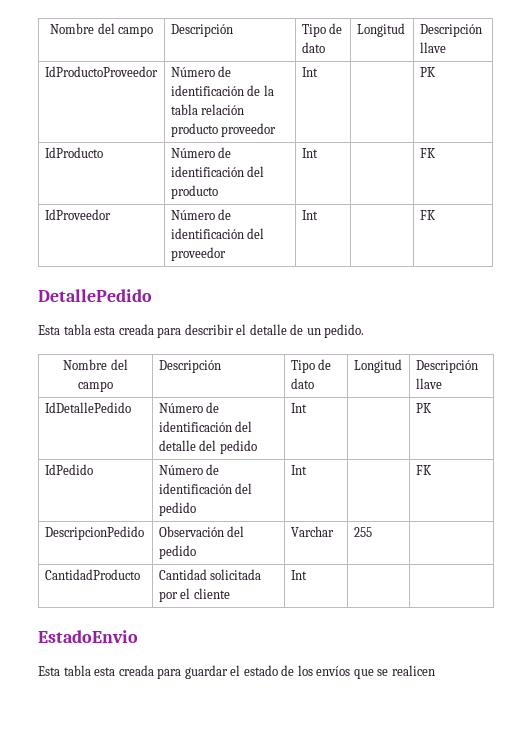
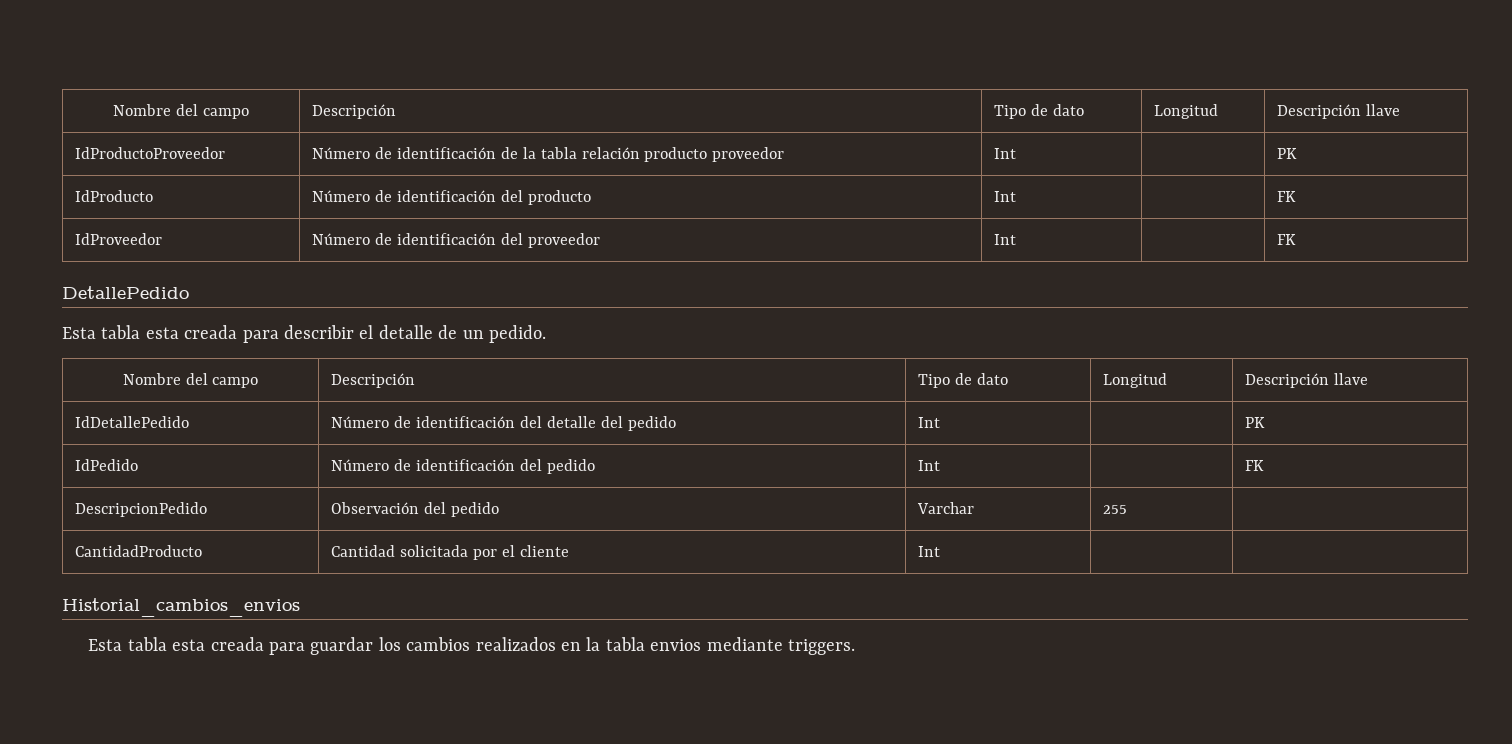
- EstadoEnvio
+ Historial_cambios_envios
- Esta tabla esta creada para guardar el estado de los envíos que se realicen
+ Esta tabla esta creada para guardar los cambios realizados en la tabla envios mediante triggers.

